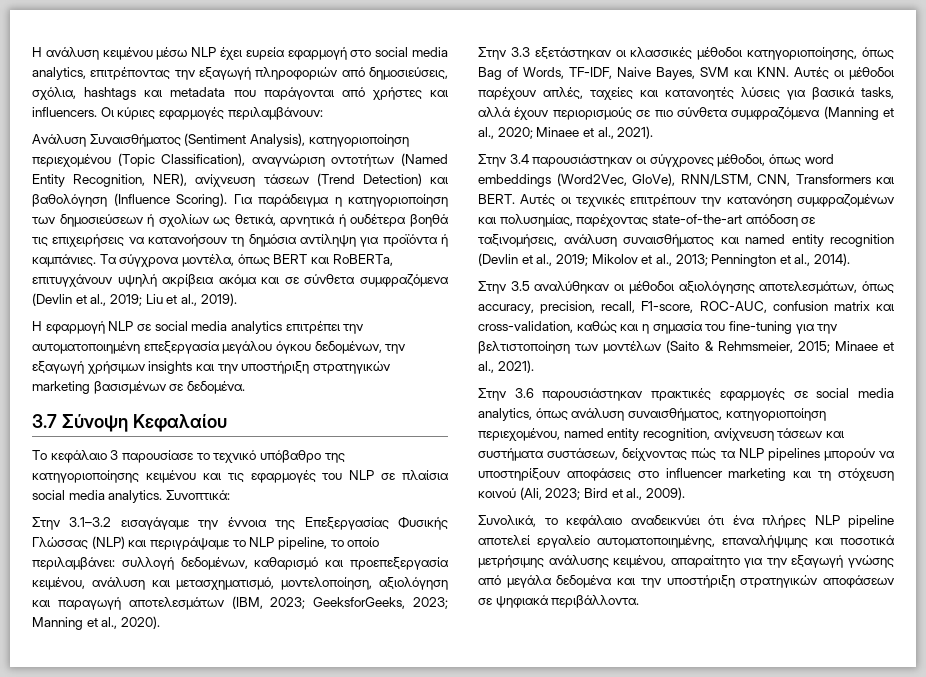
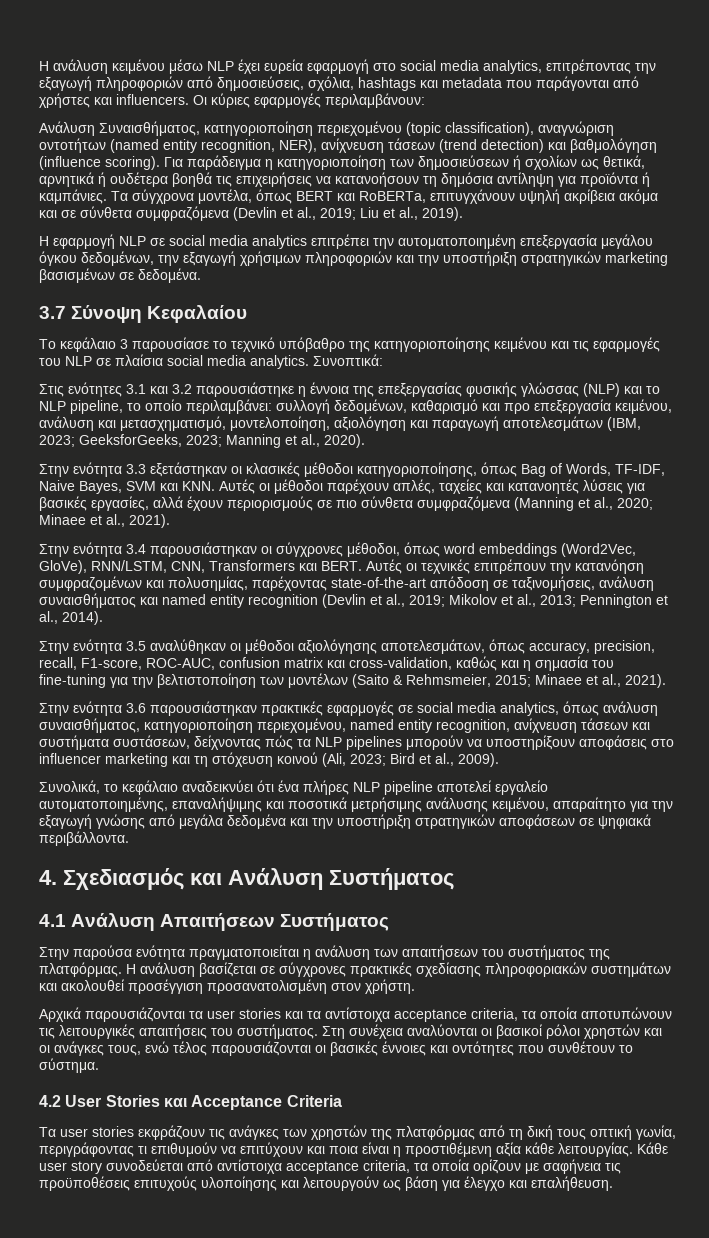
- Ανάλυση Συναισθήματος (Sentiment Analysis), κατηγοριοποίηση περιεχομένου (Topic Classification), αναγνώριση οντοτήτων (Named Entity Recognition, NER), ανίχνευση τάσεων (Trend Detection) και βαθολόγηση (Influence Scoring).
+ Ανάλυση Συναισθήματος, κατηγοριοποίηση περιεχομένου (topic classification), αναγνώριση οντοτήτων (named entity recognition, NER), ανίχνευση τάσεων (trend detection) και βαθμολόγηση (influence scoring).
- Η εφαρμογή NLP σε social media analytics επιτρέπει την αυτοματοποιημένη επεξεργασία μεγάλου όγκου δεδομένων, την εξαγωγή χρήσιμων insights και την υποστήριξη στρατηγικών marketing βασισμένων σε δεδομένα.
+ Η εφαρμογή NLP σε social media analytics επιτρέπει την αυτοματοποιημένη επεξεργασία μεγάλου όγκου δεδομένων, την εξαγωγή χρήσιμων πληροφοριών και την υποστήριξη στρατηγικών marketing βασισμένων σε δεδομένα.
- Στην 3.1–3.2 εισαγάγαμε την έννοια της Επεξεργασίας Φυσικής Γλώσσας (NLP) και περιγράψαμε το NLP pipeline, το οποίο περιλαμβάνει: συλλογή δεδομένων, καθαρισμό και προεπεξεργασία κειμένου, ανάλυση και μετασχηματισμό, μοντελοποίηση, αξιολόγηση και παραγωγή αποτελεσμάτων (IBM, 2023; GeeksforGeeks, 2023; Manning et al., 2020).
+ Στις ενότητες 3.1 και 3.2 παρουσιάστηκε η έννοια της επεξεργασίας φυσικής γλώσσας (NLP) και το NLP pipeline, το οποίο περιλαμβάνει: συλλογή δεδομένων, καθαρισμό και προ επεξεργασία κειμένου, ανάλυση και μετασχηματισμό, μοντελοποίηση, αξιολόγηση και παραγωγή αποτελεσμάτων (IBM, 2023; GeeksforGeeks, 2023; Manning et al., 2020).
- Στην 3.3 εξετάστηκαν οι κλασσικές μέθοδοι κατηγοριοποίησης, όπως Bag of Words, TF-IDF, Naive Bayes, SVM και KNN. Αυτές οι μέθοδοι παρέχουν απλές, ταχείες και κατανοητές λύσεις για βασικά tasks, αλλά έχουν περιορισμούς σε πιο σύνθετα συμφραζόμενα (Manning et al., 2020; Minaee et al., 2021).
+ Στην ενότητα 3.3 εξετάστηκαν οι κλασικές μέθοδοι κατηγοριοποίησης, όπως Bag of Words, TF-IDF, Naive Bayes, SVM και KNN. Αυτές οι μέθοδοι παρέχουν απλές, ταχείες και κατανοητές λύσεις για βασικές εργασίες, αλλά έχουν περιορισμούς σε πιο σύνθετα συμφραζόμενα (Manning et al., 2020; Minaee et al., 2021).
- Στην 3.4 παρουσιάστηκαν οι σύγχρονες μέθοδοι, όπως word embeddings (Word2Vec, GloVe), RNN/LSTM, CNN, Transformers και BERT.
+ Στην ενότητα 3.4 παρουσιάστηκαν οι σύγχρονες μέθοδοι, όπως word embeddings (Word2Vec, GloVe), RNN/LSTM, CNN, Transformers και BERT.
- Στην 3.5 αναλύθηκαν οι μέθοδοι αξιολόγησης αποτελεσμάτων, όπως accuracy, precision, recall, F1-score, ROC-AUC, confusion matrix και cross-validation, καθώς και η σημασία του fine-tuning για την βελτιστοποίηση των μοντέλων (Saito & Rehmsmeier, 2015; Minaee et al., 2021).
+ Στην ενότητα 3.5 αναλύθηκαν οι μέθοδοι αξιολόγησης αποτελεσμάτων, όπως accuracy, precision, recall, F1-score, ROC-AUC, confusion matrix και cross-validation, καθώς και η σημασία του fine-tuning για την βελτιστοποίηση των μοντέλων (Saito & Rehmsmeier, 2015; Minaee et al., 2021).
- Στην 3.6 παρουσιάστηκαν πρακτικές εφαρμογές σε social media analytics, όπως ανάλυση συναισθήματος, κατηγοριοποίηση περιεχομένου, named entity recognition, ανίχνευση τάσεων και συστήματα συστάσεων, δείχνοντας πώς τα NLP pipelines μπορούν να υποστηρίξουν αποφάσεις στο influencer marketing και τη στόχευση κοινού (Ali, 2023; Bird et al., 2009).
+ Στην ενότητα 3.6 παρουσιάστηκαν πρακτικές εφαρμογές σε social media analytics, όπως ανάλυση συναισθήματος, κατηγοριοποίηση περιεχομένου, named entity recognition, ανίχνευση τάσεων και συστήματα συστάσεων, δείχνοντας πώς τα NLP pipelines μπορούν να υποστηρίξουν αποφάσεις στο influencer marketing και τη στόχευση κοινού (Ali, 2023; Bird et al., 2009).
+ 4. Σχεδιασμός και Ανάλυση Συστήματος
+ 4.1 Ανάλυση Απαιτήσεων Συστήματος
+ Στην παρούσα ενότητα πραγματοποιείται η ανάλυση των απαιτήσεων του συστήματος της πλατφόρμας. Η ανάλυση βασίζεται σε σύγχρονες πρακτικές σχεδίασης πληροφοριακών συστημάτων και ακολουθεί προσέγγιση προσανατολισμένη στον χρήστη.
+ Αρχικά παρουσιάζονται τα user stories και τα αντίστοιχα acceptance criteria, τα οποία αποτυπώνουν τις λειτουργικές απαιτήσεις του συστήματος. Στη συνέχεια αναλύονται οι βασικοί ρόλοι χρηστών και οι ανάγκες τους, ενώ τέλος παρουσιάζονται οι βασικές έννοιες και οντότητες που συνθέτουν το σύστημα.
+ 4.2 User Stories και Acceptance Criteria
+ Τα user stories εκφράζουν τις ανάγκες των χρηστών της πλατφόρμας από τη δική τους οπτική γωνία, περιγράφοντας τι επιθυμούν να επιτύχουν και ποια είναι η προστιθέμενη αξία κάθε λειτουργίας. Κάθε user story συνοδεύεται από αντίστοιχα acceptance criteria, τα οποία ορίζουν με σαφήνεια τις προϋποθέσεις επιτυχούς υλοποίησης και λειτουργούν ως βάση για έλεγχο και επαλήθευση.

